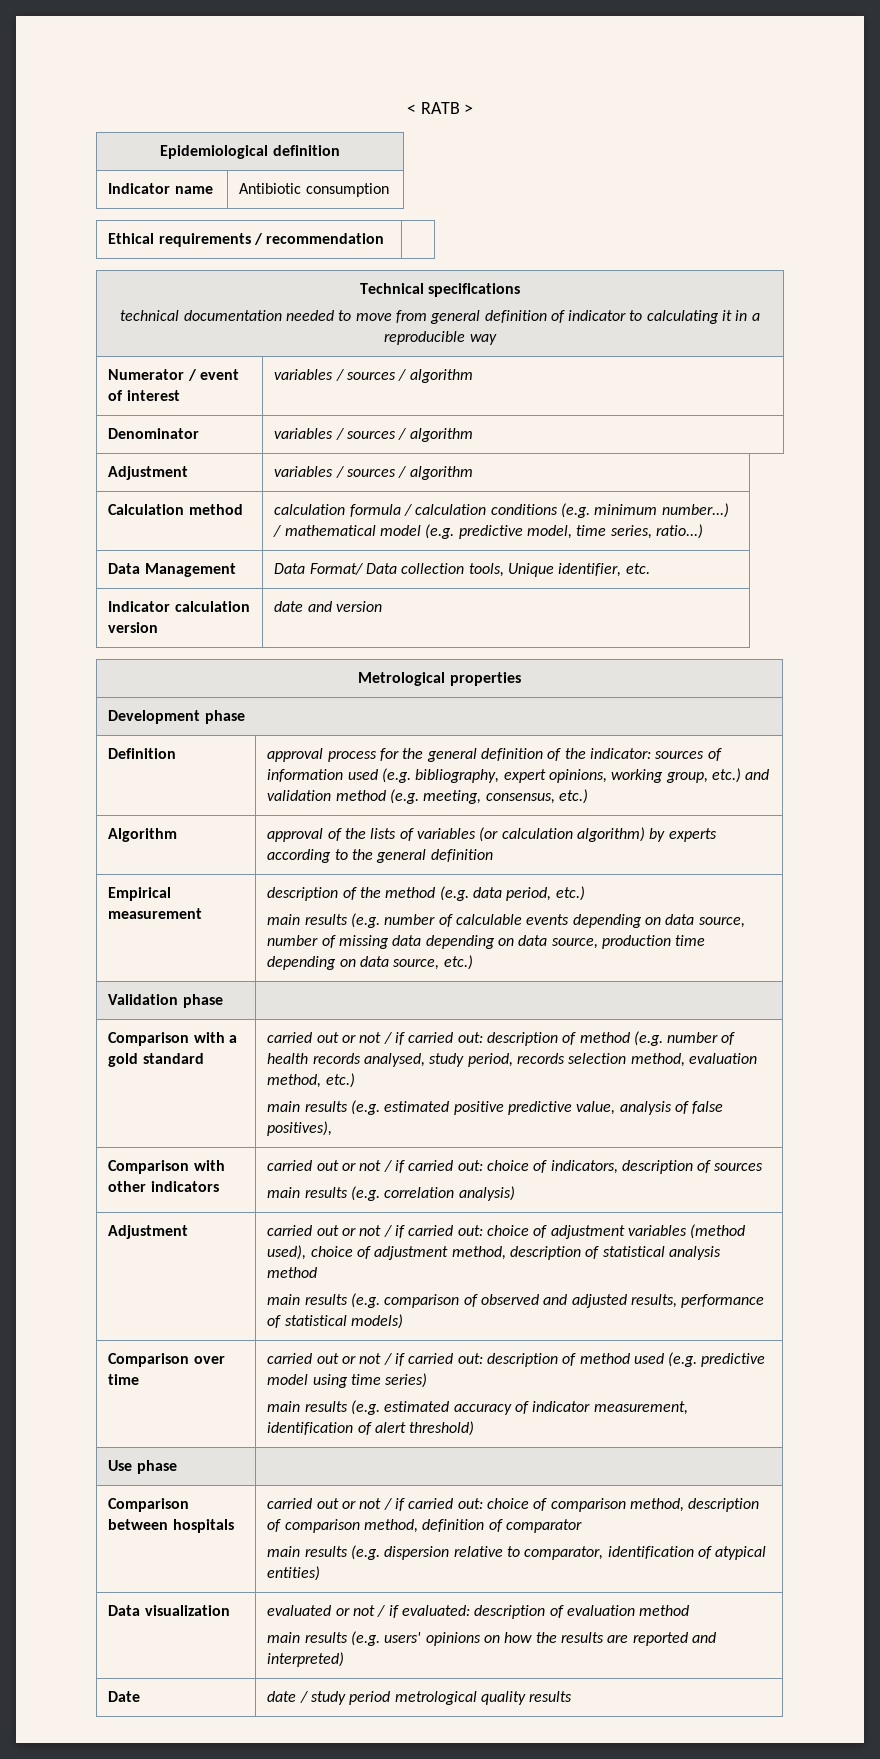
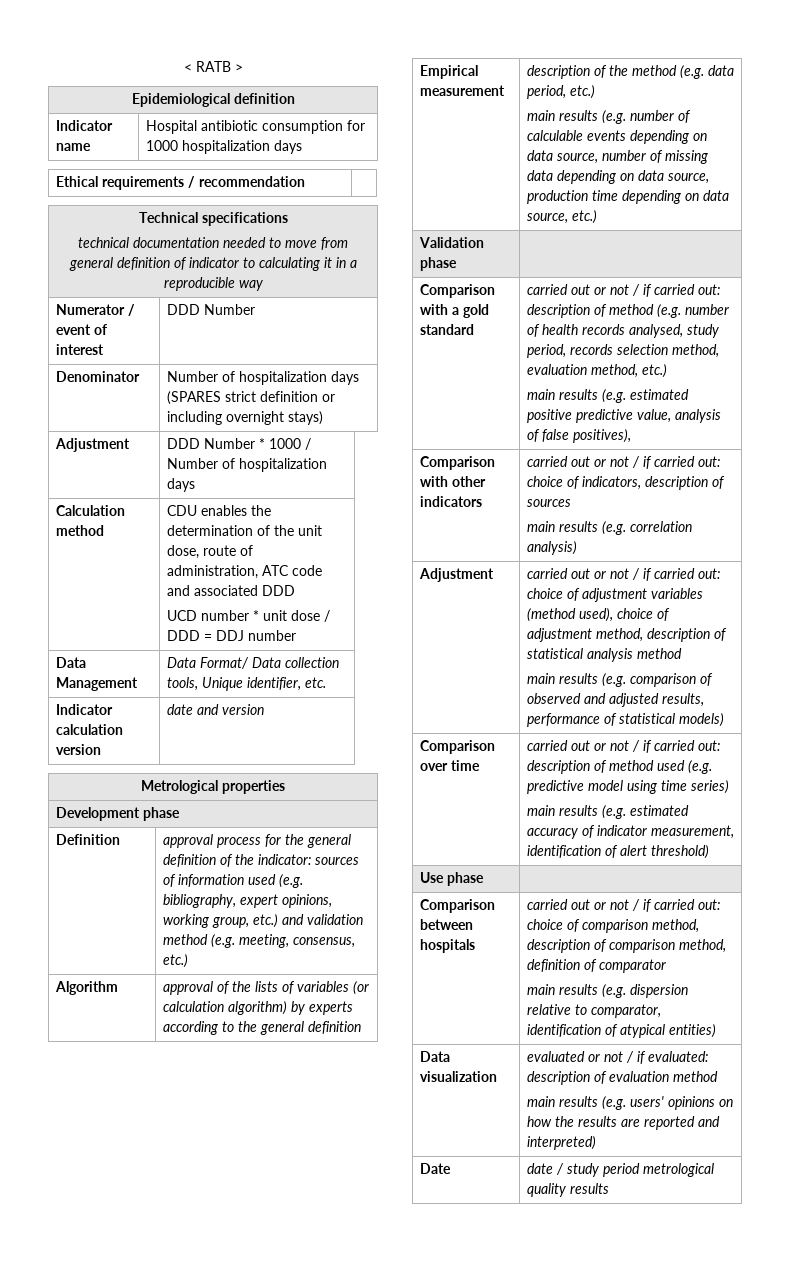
- Indicator name | Antibiotic consumption
+ Indicator name | Hospital antibiotic consumption for 1000 hospitalization days
- Numerator / event of interest | variables / sources / algorithm
- Denominator | variables / sources / algorithm
- Adjustment | variables / sources / algorithm
- Calculation method | calculation formula / calculation conditions (e.g. minimum number...) / mathematical model (e.g. predictive model, time series, ratio...)
+ Numerator / event of interest | DDD Number
+ Denominator | Number of hospitalization days (SPARES strict definition or including overnight stays)
+ Adjustment | DDD Number * 1000 / Number of hospitalization days
+ Calculation method | CDU enables the determination of the unit dose, route of administration, ATC code and associated DDD
+ UCD number * unit dose / DDD = DDJ number

